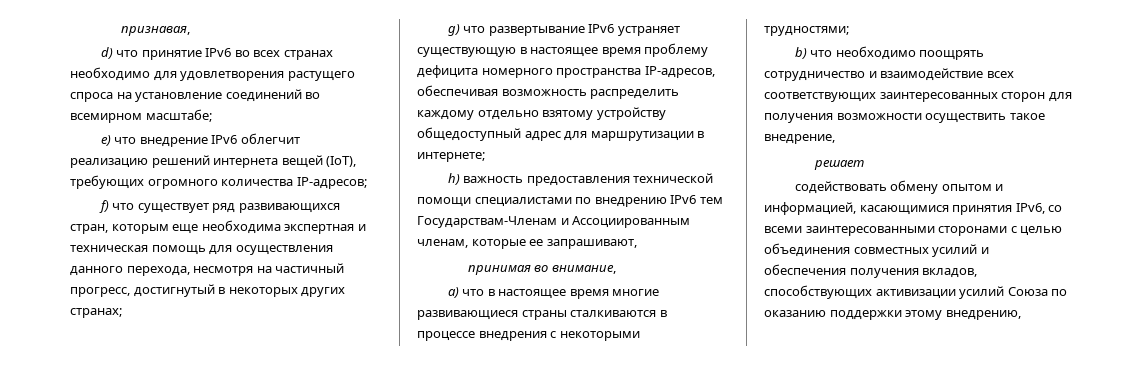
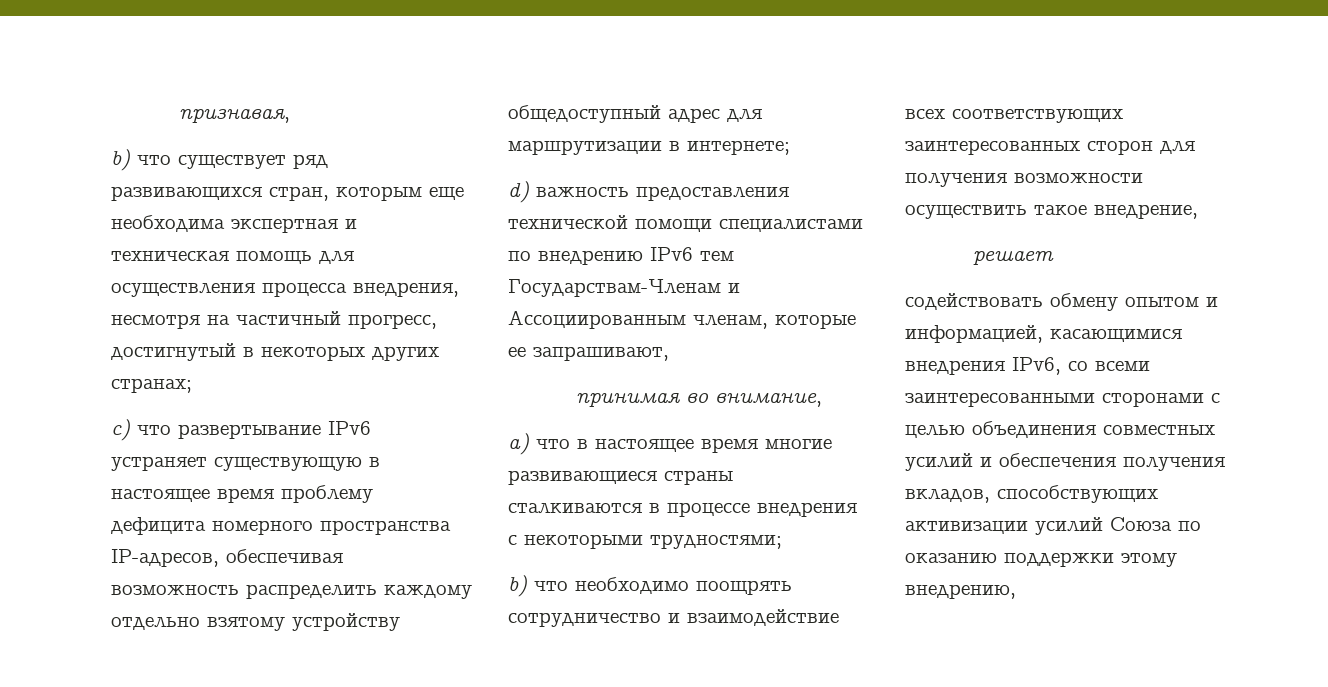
- d) что принятие IPv6 во всех странах необходимо для удовлетворения растущего спроса на установление соединений во всемирном масштабе;
- е) что внедрение IPv6 облегчит реализацию решений интернета вещей (IoT), требующих огромного количества IP-адресов;
- f) что существует ряд развивающихся стран, которым еще необходима экспертная и техническая помощь для осуществления данного перехода, несмотря на частичный прогресс, достигнутый в некоторых других странах;
+ b) что существует ряд развивающихся стран, которым еще необходима экспертная и техническая помощь для осуществления процесса внедрения, несмотря на частичный прогресс, достигнутый в некоторых других странах;
- g) что развертывание IPv6 устраняет существующую в настоящее время проблему дефицита номерного пространства IP-адресов, обеспечивая возможность распределить каждому отдельно взятому устройству общедоступный адрес для маршрутизации в интернете;
+ c) что развертывание IPv6 устраняет существующую в настоящее время проблему дефицита номерного пространства IP-адресов, обеспечивая возможность распределить каждому отдельно взятому устройству общедоступный адрес для маршрутизации в интернете;
- h) важность предоставления технической помощи специалистами по внедрению IPv6 тем Государствам-Членам и Ассоциированным членам, которые ее запрашивают,
+ d) важность предоставления технической помощи специалистами по внедрению IPv6 тем Государствам-Членам и Ассоциированным членам, которые ее запрашивают,
- содействовать обмену опытом и информацией, касающимися принятия IPv6, со всеми заинтересованными сторонами с целью объединения совместных усилий и обеспечения получения вкладов, способствующих активизации усилий Союза по оказанию поддержки этому внедрению,
+ содействовать обмену опытом и информацией, касающимися внедрения IPv6, со всеми заинтересованными сторонами с целью объединения совместных усилий и обеспечения получения вкладов, способствующих активизации усилий Союза по оказанию поддержки этому внедрению,

